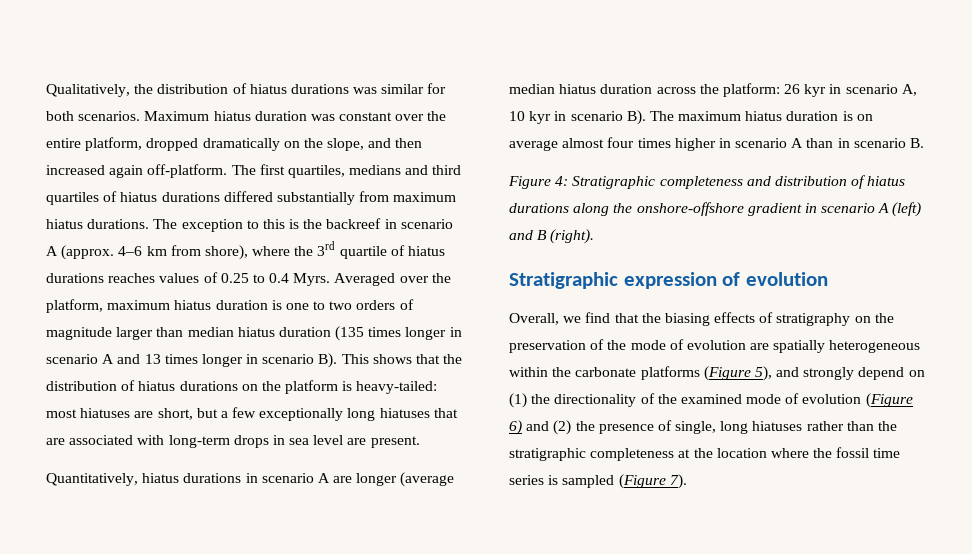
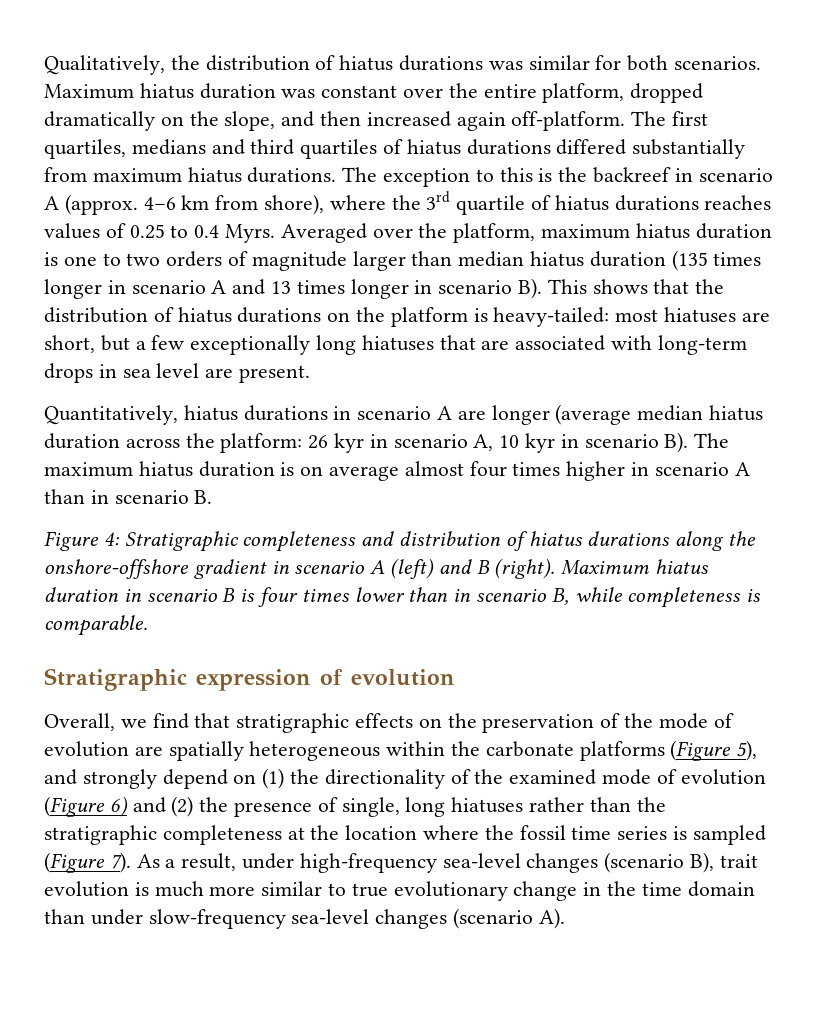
+ Maximum hiatus duration in scenario B is four times lower than in scenario B, while completeness is comparable.
- Overall, we find that the biasing effects of stratigraphy on the preservation of the mode of evolution are spatially heterogeneous within the carbonate platforms (Figure 5), and strongly depend on (1) the directionality of the examined mode of evolution (Figure 6) and (2) the presence of single, long hiatuses rather than the stratigraphic completeness at the location where the fossil time series is sampled (Figure 7).
+ Overall, we find that stratigraphic effects on the preservation of the mode of evolution are spatially heterogeneous within the carbonate platforms (Figure 5), and strongly depend on (1) the directionality of the examined mode of evolution (Figure 6) and (2) the presence of single, long hiatuses rather than the stratigraphic completeness at the location where the fossil time series is sampled (Figure 7).
+ As a result, under high-frequency sea-level changes (scenario B), trait evolution is much more similar to true evolutionary change in the time domain than under slow-frequency sea-level changes (scenario A).

